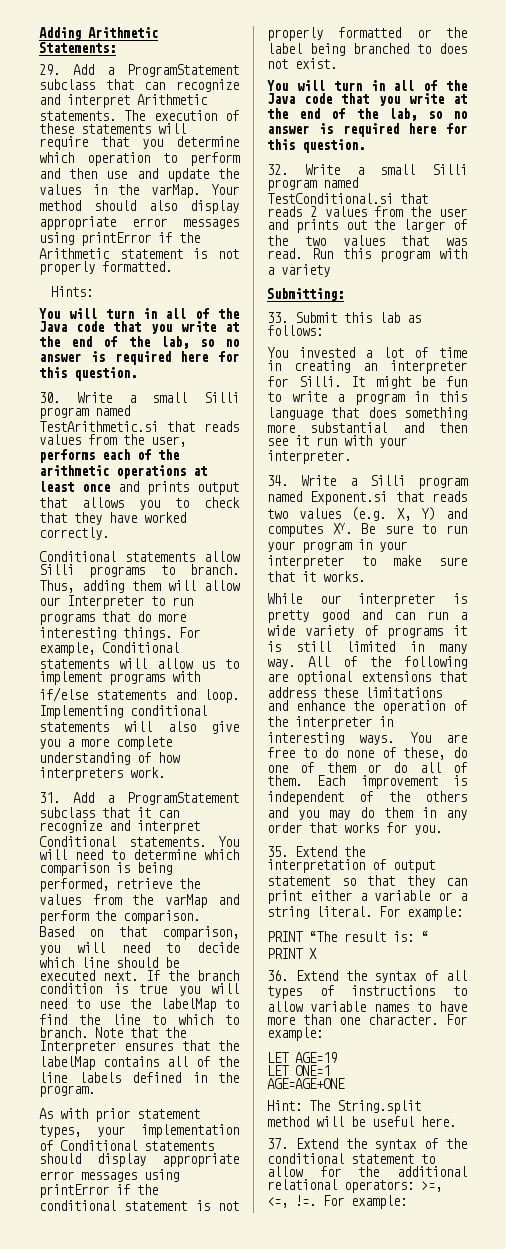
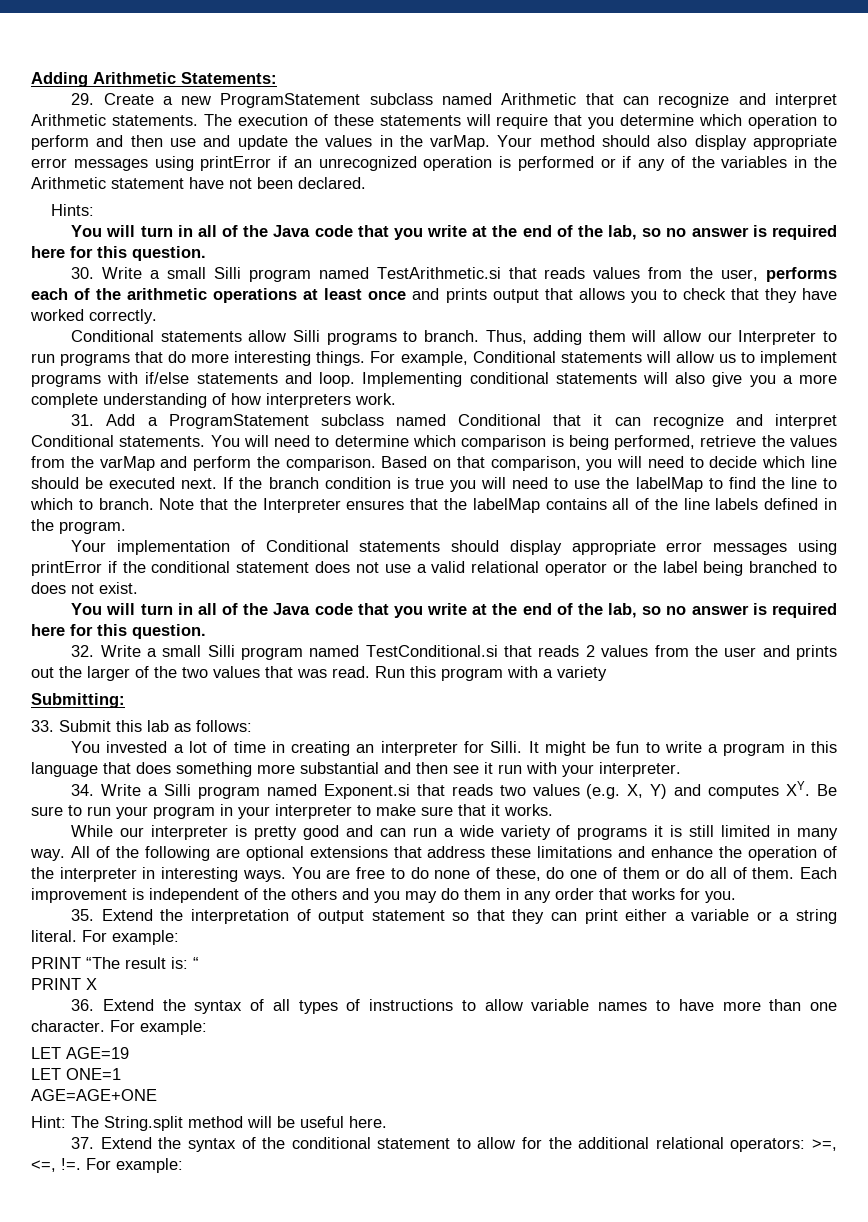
- 29. Add a ProgramStatement subclass that can recognize and interpret Arithmetic statements.
+ 29. Create a new ProgramStatement subclass named Arithmetic that can recognize and interpret Arithmetic statements.
- Your method should also display appropriate error messages using printError if the Arithmetic statement is not properly formatted.
+ Your method should also display appropriate error messages using printError if an unrecognized operation is performed or if any of the variables in the Arithmetic statement have not been declared.
- 31. Add a ProgramStatement subclass that it can recognize and interpret Conditional statements.
+ 31. Add a ProgramStatement subclass named Conditional that it can recognize and interpret Conditional statements.
- As with prior statement types, your implementation of Conditional statements should display appropriate error messages using printError if the conditional statement is not properly formatted or the label being branched to does not exist.
+ Your implementation of Conditional statements should display appropriate error messages using printError if the conditional statement does not use a valid relational operator or the label being branched to does not exist.

